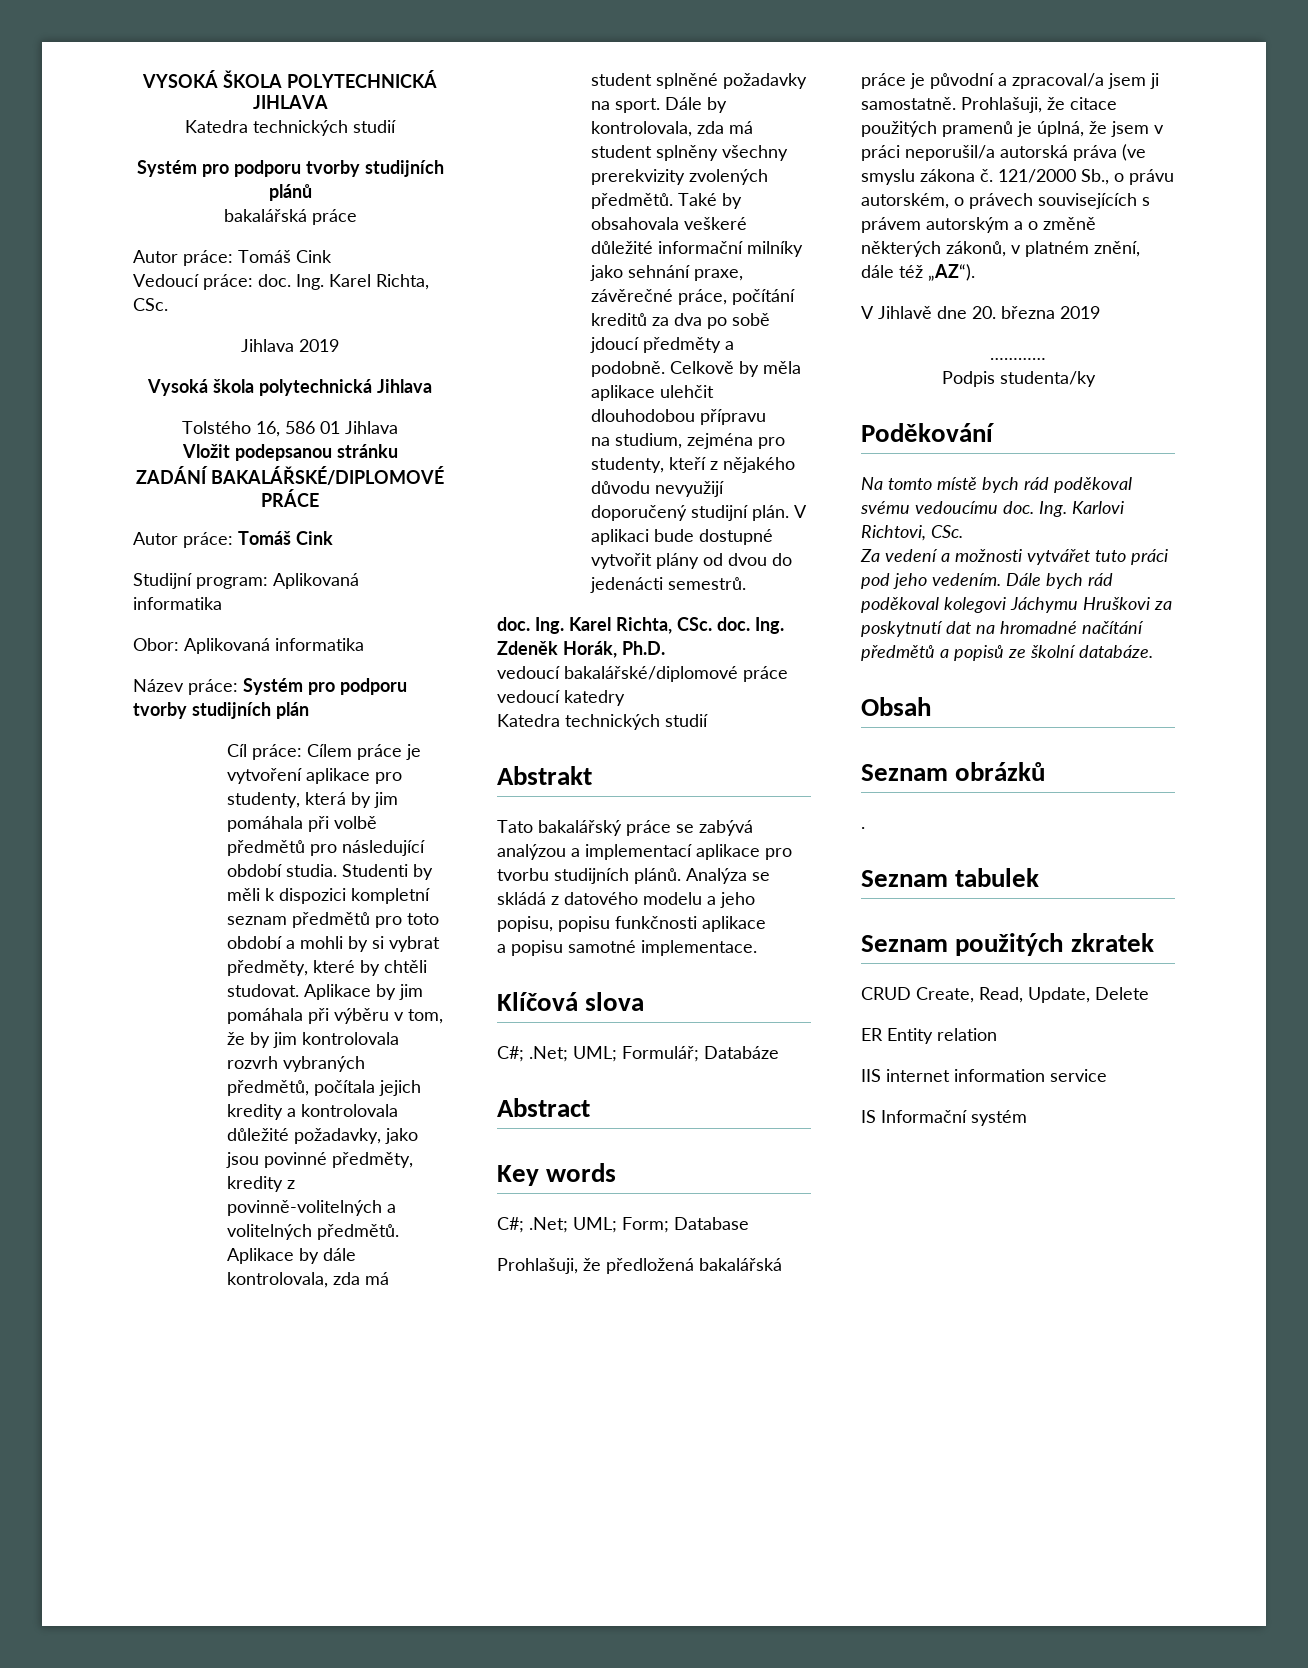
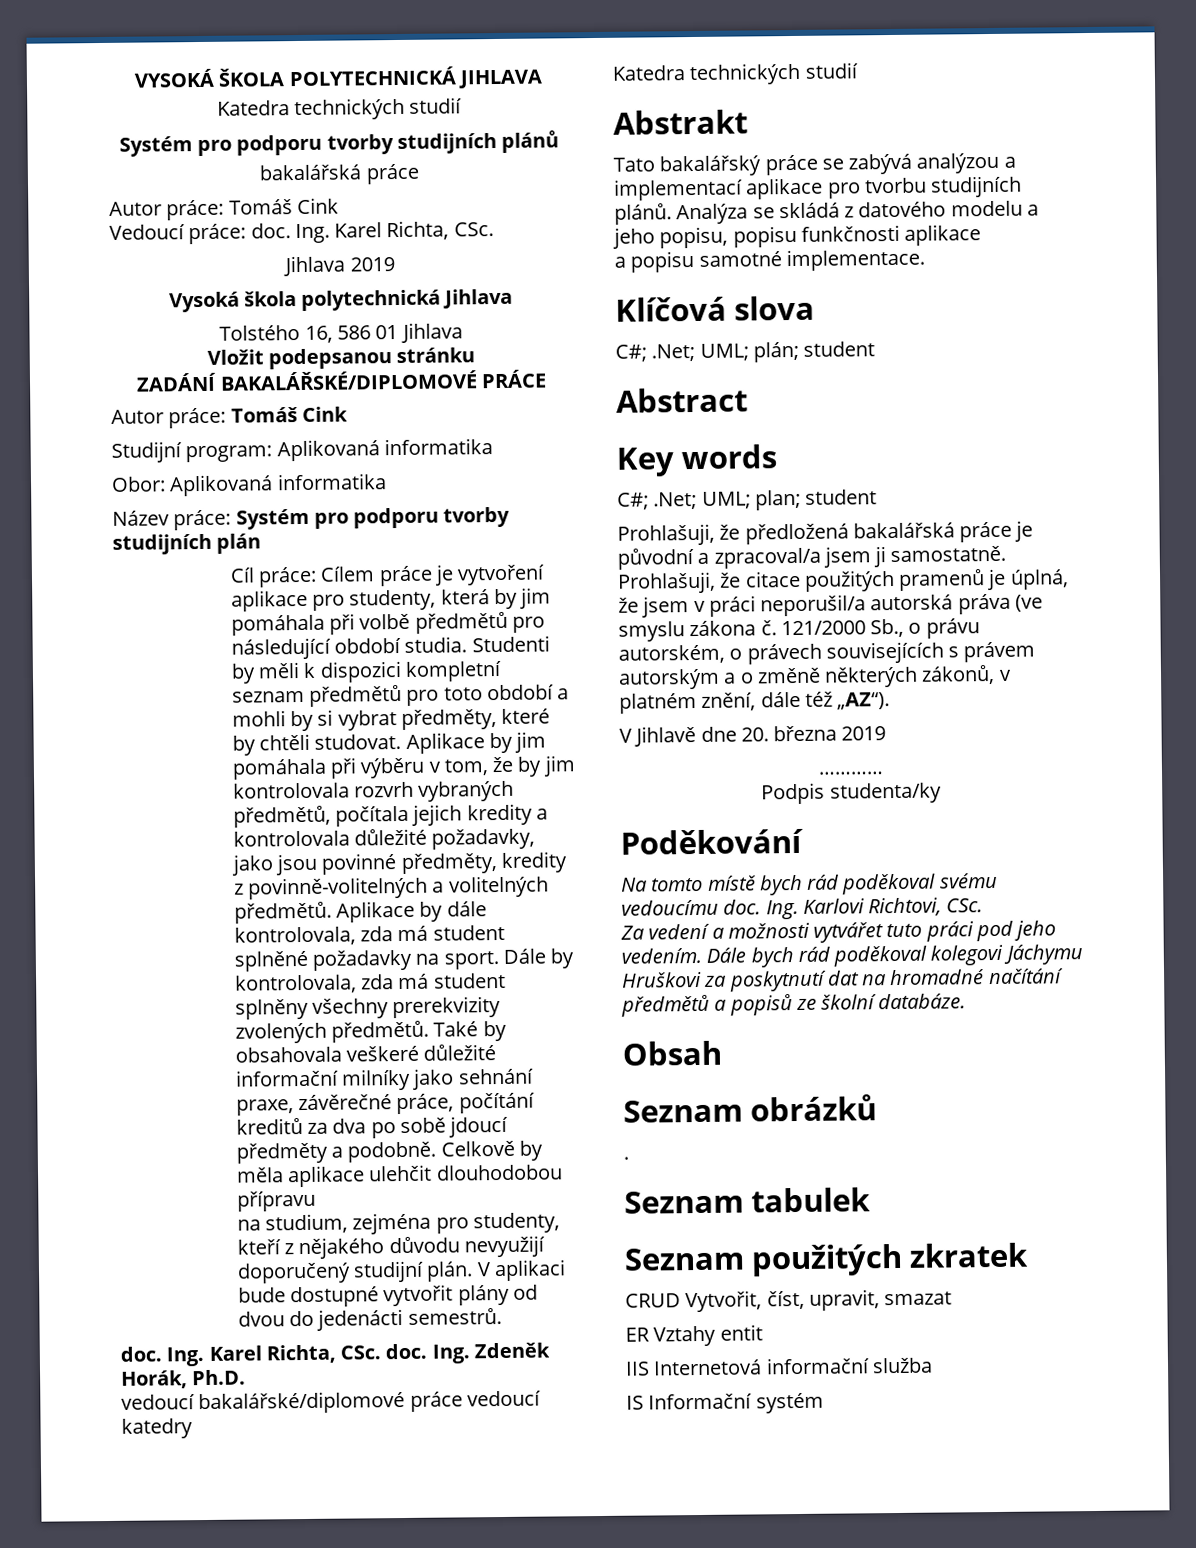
- C#; .Net; UML; Formulář; Databáze
+ C#; .Net; UML; plán; student
- C#; .Net; UML; Form; Database
+ C#; .Net; UML; plan; student
- CRUD Create, Read, Update, Delete
+ CRUD Vytvořit, číst, upravit, smazat
- ER Entity relation
+ ER Vztahy entit
- IIS internet information service
+ IIS Internetová informační služba

